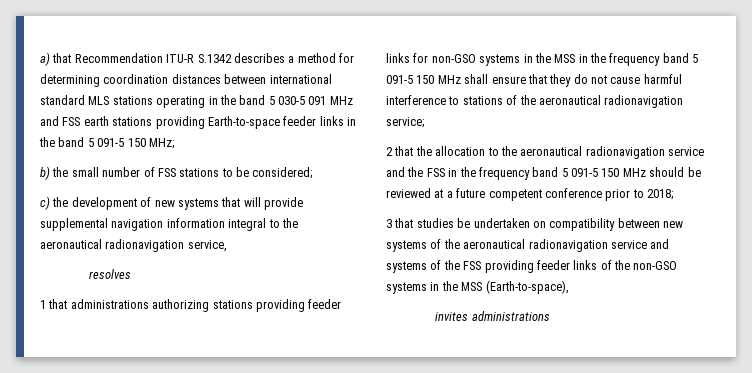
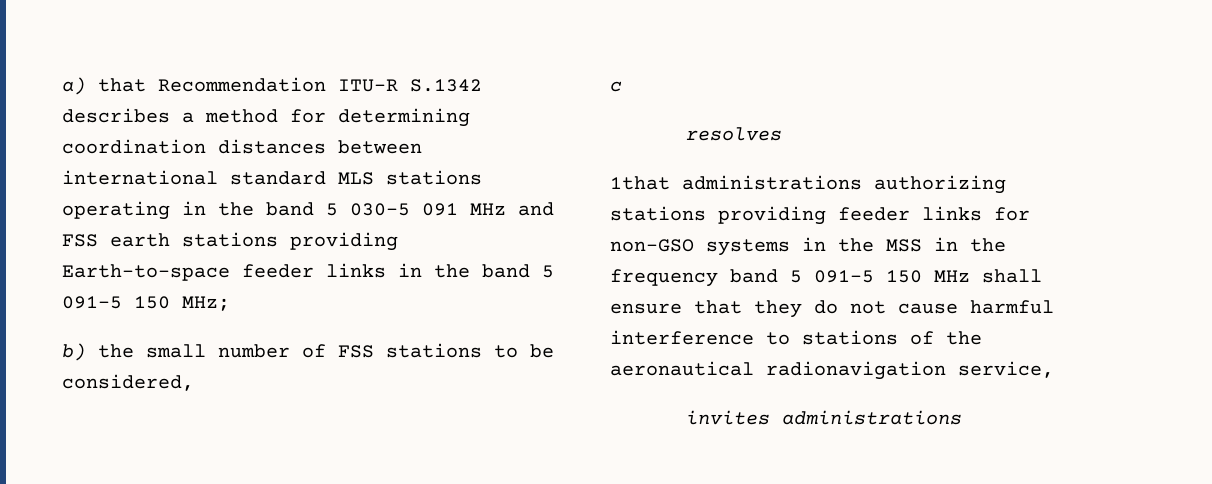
- b) the small number of FSS stations to be considered;
- c) the development of new systems that will provide supplemental navigation information integral to the aeronautical radionavigation service,
+ b) the small number of FSS stations to be considered,
+ c
- 1 that administrations authorizing stations providing feeder links for non-GSO systems in the MSS in the frequency band 5 091-5 150 MHz shall ensure that they do not cause harmful interference to stations of the aeronautical radionavigation service;
- 2 that the allocation to the aeronautical radionavigation service and the FSS in the frequency band 5 091-5 150 MHz should be reviewed at a future competent conference prior to 2018;
- 3 that studies be undertaken on compatibility between new systems of the aeronautical radionavigation service and systems of the FSS providing feeder links of the non-GSO systems in the MSS (Earth-to-space),
+ 1that administrations authorizing stations providing feeder links for non-GSO systems in the MSS in the frequency band 5 091-5 150 MHz shall ensure that they do not cause harmful interference to stations of the aeronautical radionavigation service,

